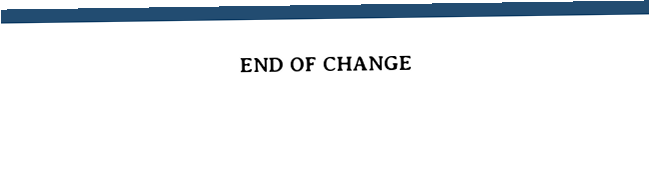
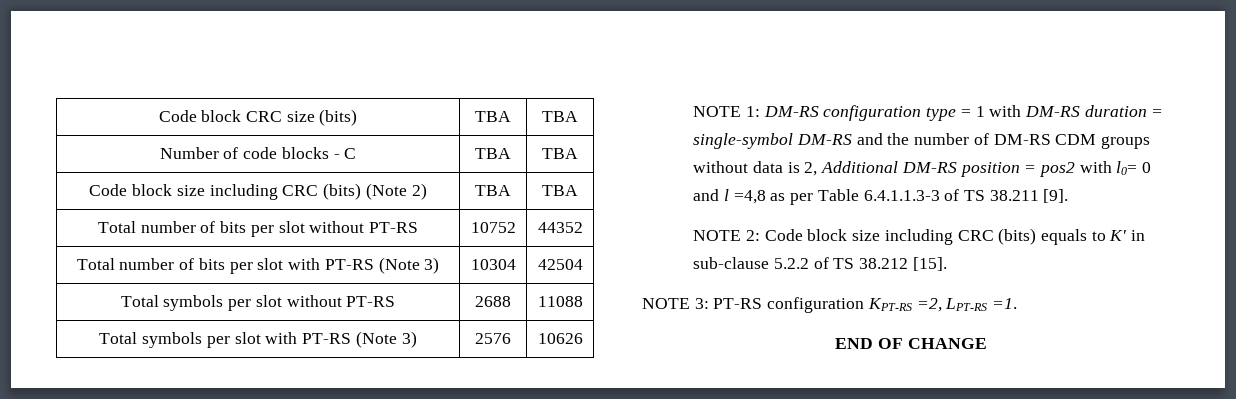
+ Code block CRC size (bits) | TBA | TBA
+ Number of code blocks - C | TBA | TBA
+ Code block size including CRC (bits) (Note 2) | TBA | TBA
+ Total number of bits per slot without PT-RS | 10752 | 44352
+ Total number of bits per slot with PT-RS (Note 3) | 10304 | 42504
+ Total symbols per slot without PT-RS | 2688 | 11088
+ Total symbols per slot with PT-RS (Note 3) | 2576 | 10626
+ NOTE 1: DM-RS configuration type = 1 with DM-RS duration = single-symbol DM-RS and the number of DM-RS CDM groups without data is 2, Additional DM-RS position = pos2 with l0= 0 and l =4,8 as per Table 6.4.1.1.3-3 of TS 38.211 [9].
+ NOTE 2: Code block size including CRC (bits) equals to K' in sub-clause 5.2.2 of TS 38.212 [15].
+ NOTE 3: PT-RS configuration KPT-RS =2, LPT-RS =1.

